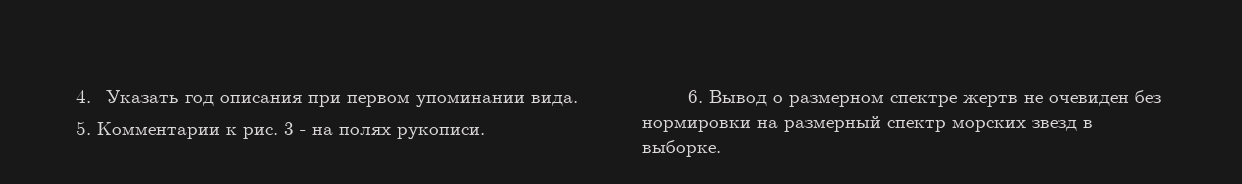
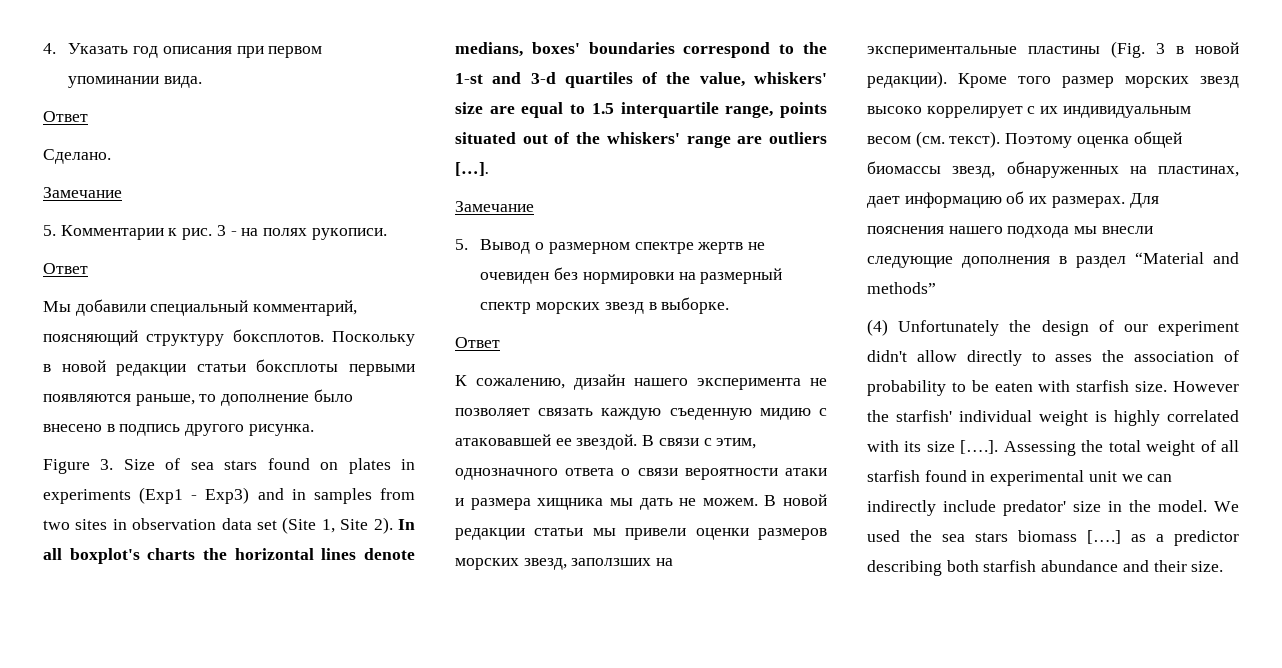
  4. Указать год описания при первом упоминании вида.
+ Ответ
+ Сделано.
+ Замечание
  3 - на полях рукописи.
- 6. Вывод о размерном спектре жертв не очевиден без нормировки на размерный спектр морских звезд в выборке.
+ Ответ
+ Мы добавили специальный комментарий, поясняющий структуру боксплотов. Поскольку в новой редакции статьи боксплоты первыми появляются раньше, то дополнение было внесено в подпись другого рисунка.
+ Figure 3. Size of sea stars found on plates in experiments (Exp1 - Exp3) and in samples from two sites in observation data set (Site 1, Site 2). In all boxplot's charts the horizontal lines denote medians, boxes' boundaries correspond to the 1-st and 3-d quartiles of the value, whiskers' size are equal to 1.5 interquartile range, points situated out of the whiskers' range are outliers […].
+ Замечание
+ 5. Вывод о размерном спектре жертв не очевиден без нормировки на размерный спектр морских звезд в выборке.
+ Ответ
+ К сожалению, дизайн нашего эксперимента не позволяет связать каждую съеденную мидию с атаковавшей ее звездой. В связи с этим, однозначного ответа о связи вероятности атаки и размера хищника мы дать не можем. В новой редакции статьи мы привели оценки размеров морских звезд, заползших на экспериментальные пластины (Fig. 3 в новой редакции). Кроме того размер морских звезд высоко коррелирует с их индивидуальным весом (см. текст). Поэтому оценка общей биомассы звезд, обнаруженных на пластинах, дает информацию об их размерах. Для пояснения нашего подхода мы внесли следующие дополнения в раздел “Material and methods”
+ (4) Unfortunately the design of our experiment didn't allow directly to asses the association of probability to be eaten with starfish size. However the starfish' individual weight is highly correlated with its size [….]. Assessing the total weight of all starfish found in experimental unit we can indirectly include predator' size in the model. We used the sea stars biomass [….] as a predictor describing both starfish abundance and their size.

